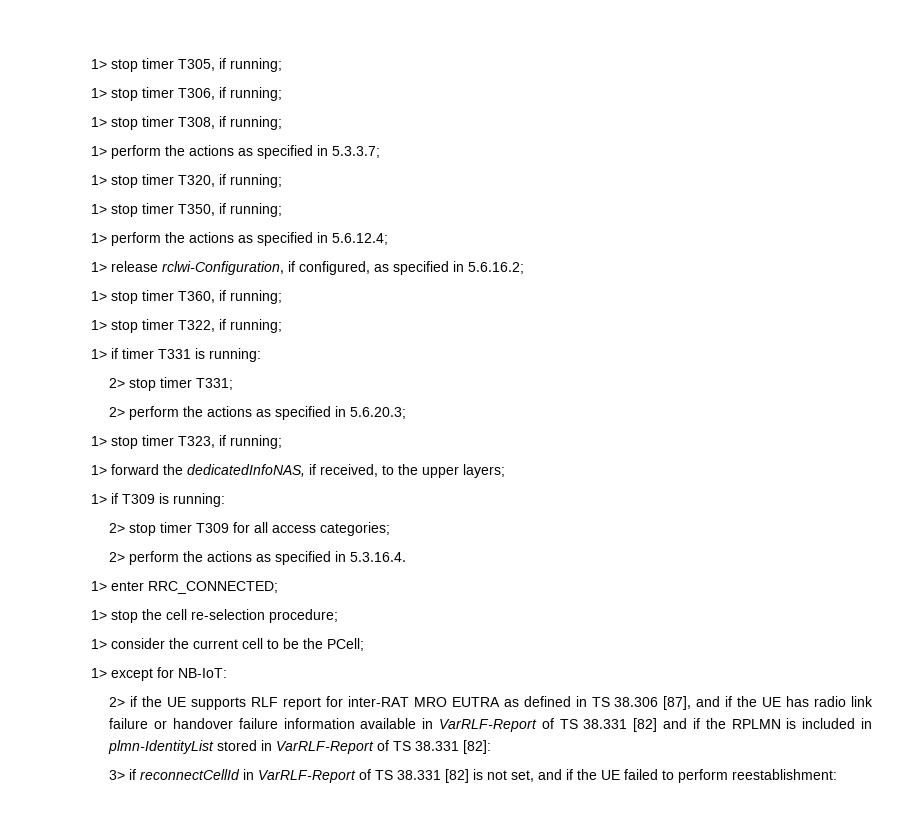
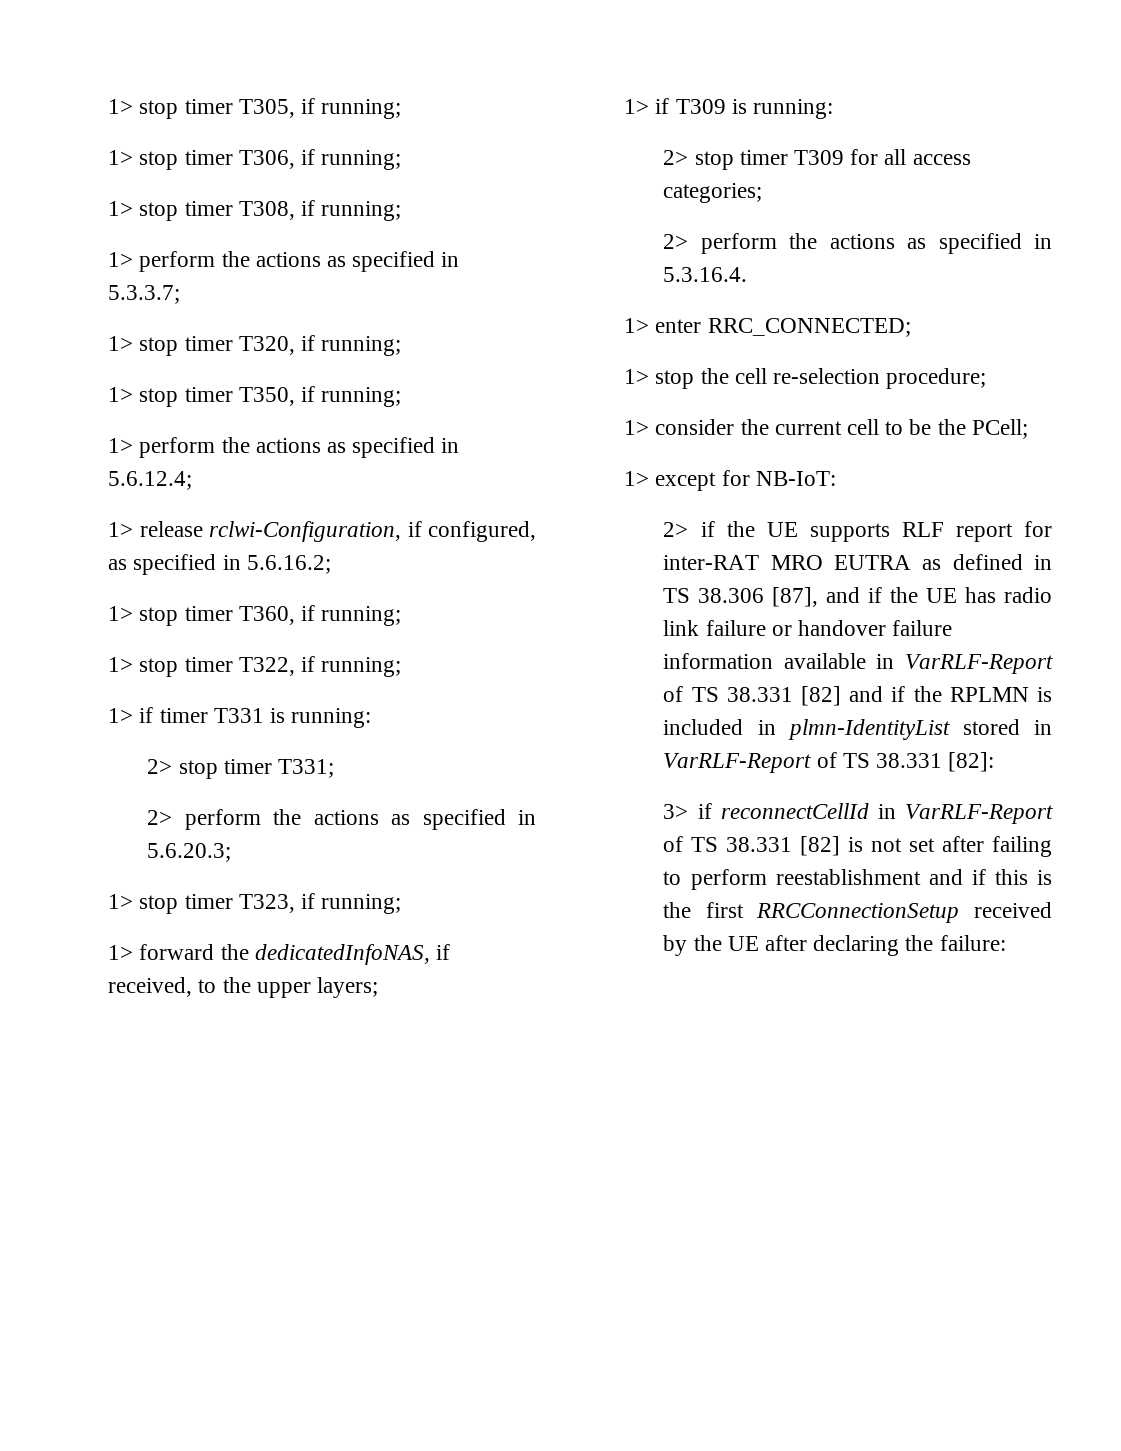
- 3> if reconnectCellId in VarRLF-Report of TS 38.331 [82] is not set, and if the UE failed to perform reestablishment:
+ 3> if reconnectCellId in VarRLF-Report of TS 38.331 [82] is not set after failing to perform reestablishment and if this is the first RRCConnectionSetup received by the UE after declaring the failure:

